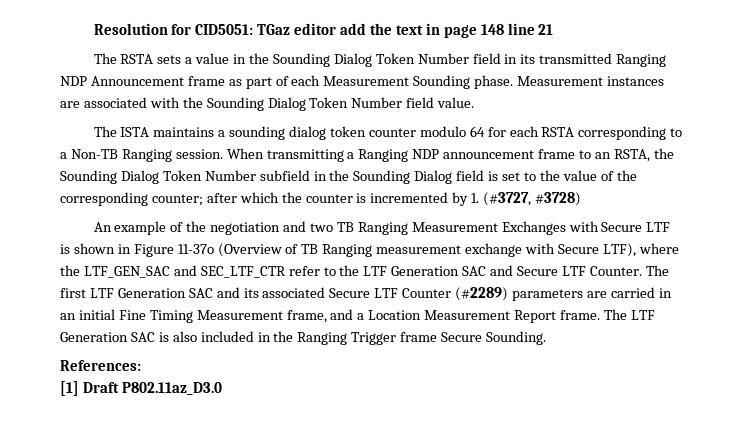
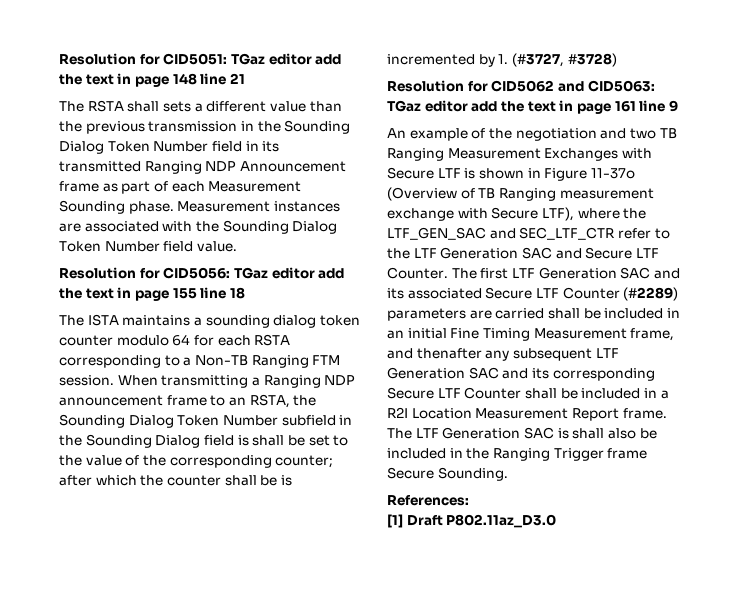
- The RSTA sets a value in the Sounding Dialog Token Number field in its transmitted Ranging NDP Announcement frame as part of each Measurement Sounding phase.
+ The RSTA shall sets a different value than the previous transmission in the Sounding Dialog Token Number field in its transmitted Ranging NDP Announcement frame as part of each Measurement Sounding phase.
+ Resolution for CID5056: TGaz editor add the text in page 155 line 18
- The ISTA maintains a sounding dialog token counter modulo 64 for each RSTA corresponding to a Non-TB Ranging session.
+ The ISTA maintains a sounding dialog token counter modulo 64 for each RSTA corresponding to a Non-TB Ranging FTM session.
- When transmitting a Ranging NDP announcement frame to an RSTA, the Sounding Dialog Token Number subfield in the Sounding Dialog field is set to the value of the corresponding counter; after which the counter is incremented by 1. (#3727, #3728)
+ When transmitting a Ranging NDP announcement frame to an RSTA, the Sounding Dialog Token Number subfield in the Sounding Dialog field is shall be set to the value of the corresponding counter; after which the counter shall be is incremented by 1. (#3727, #3728)
+ Resolution for CID5062 and CID5063: TGaz editor add the text in page 161 line 9
- The first LTF Generation SAC and its associated Secure LTF Counter (#2289) parameters are carried in an initial Fine Timing Measurement frame, and a Location Measurement Report frame.
+ The first LTF Generation SAC and its associated Secure LTF Counter (#2289) parameters are carried shall be included in an initial Fine Timing Measurement frame, and thenafter any subsequent LTF Generation SAC and its corresponding Secure LTF Counter shall be included in a R2I Location Measurement Report frame.
- The LTF Generation SAC is also included in the Ranging Trigger frame Secure Sounding.
+ The LTF Generation SAC is shall also be included in the Ranging Trigger frame Secure Sounding.

